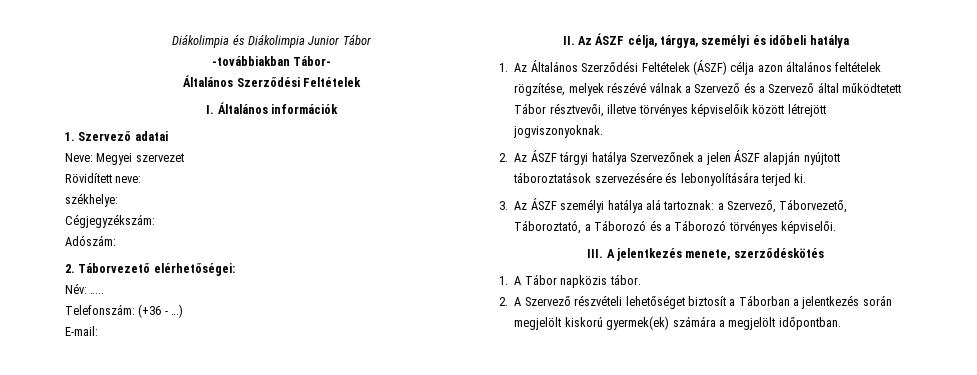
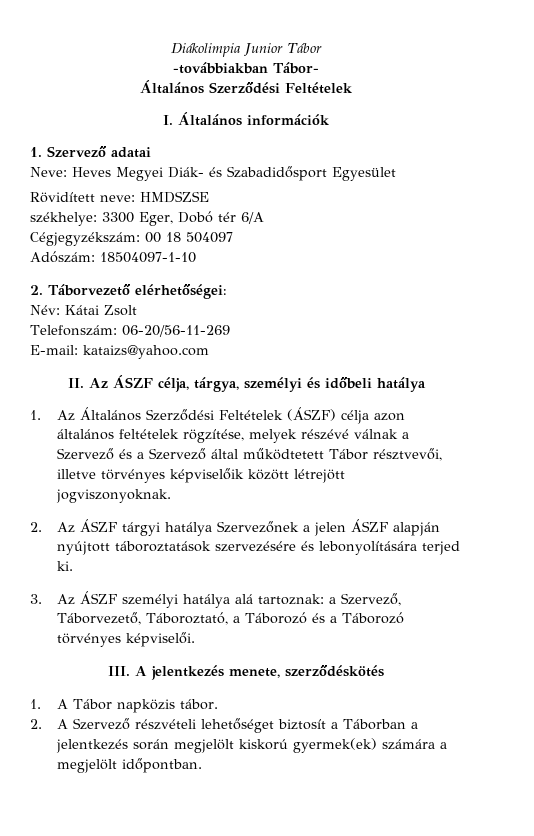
- Diákolimpia és Diákolimpia Junior Tábor
+ Diákolimpia Junior Tábor
- Neve: Megyei szervezet
+ Neve: Heves Megyei Diák- és Szabadidősport Egyesület
- Rövidített neve:
+ Rövidített neve: HMDSZSE
- székhelye:
- Cégjegyzékszám:
+ székhelye: 3300 Eger, Dobó tér 6/A
+ Cégjegyzékszám: 00 18 504097
- Adószám:
+ Adószám: 18504097-1-10
- Név: …..
+ Név: Kátai Zsolt
- Telefonszám: (+36 - …)
+ Telefonszám: 06-20/56-11-269
- E-mail:
+ E-mail: kataizs@yahoo.com

